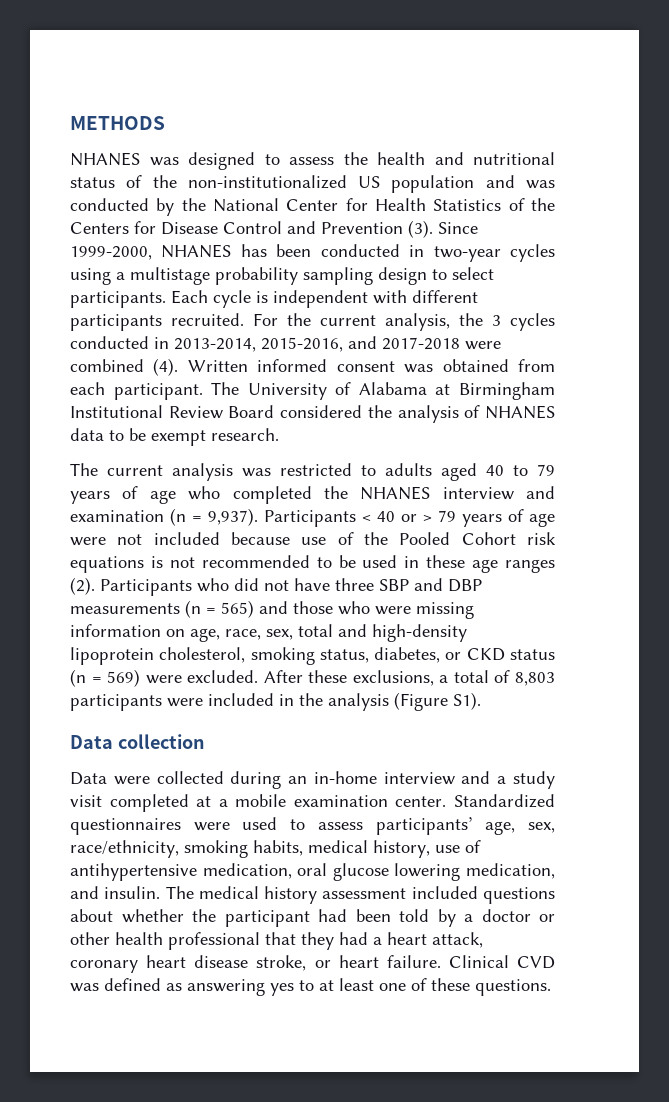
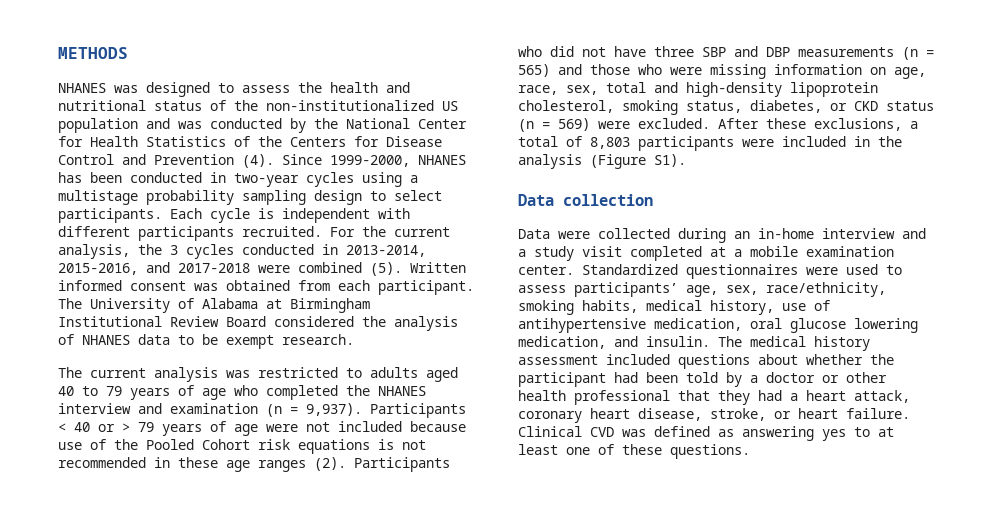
- NHANES was designed to assess the health and nutritional status of the non-institutionalized US population and was conducted by the National Center for Health Statistics of the Centers for Disease Control and Prevention (3).
+ NHANES was designed to assess the health and nutritional status of the non-institutionalized US population and was conducted by the National Center for Health Statistics of the Centers for Disease Control and Prevention (4).
- For the current analysis, the 3 cycles conducted in 2013-2014, 2015-2016, and 2017-2018 were combined (4).
+ For the current analysis, the 3 cycles conducted in 2013-2014, 2015-2016, and 2017-2018 were combined (5).
- Participants < 40 or > 79 years of age were not included because use of the Pooled Cohort risk equations is not recommended to be used in these age ranges (2).
+ Participants < 40 or > 79 years of age were not included because use of the Pooled Cohort risk equations is not recommended in these age ranges (2).
- The medical history assessment included questions about whether the participant had been told by a doctor or other health professional that they had a heart attack, coronary heart disease stroke, or heart failure.
+ The medical history assessment included questions about whether the participant had been told by a doctor or other health professional that they had a heart attack, coronary heart disease, stroke, or heart failure.

